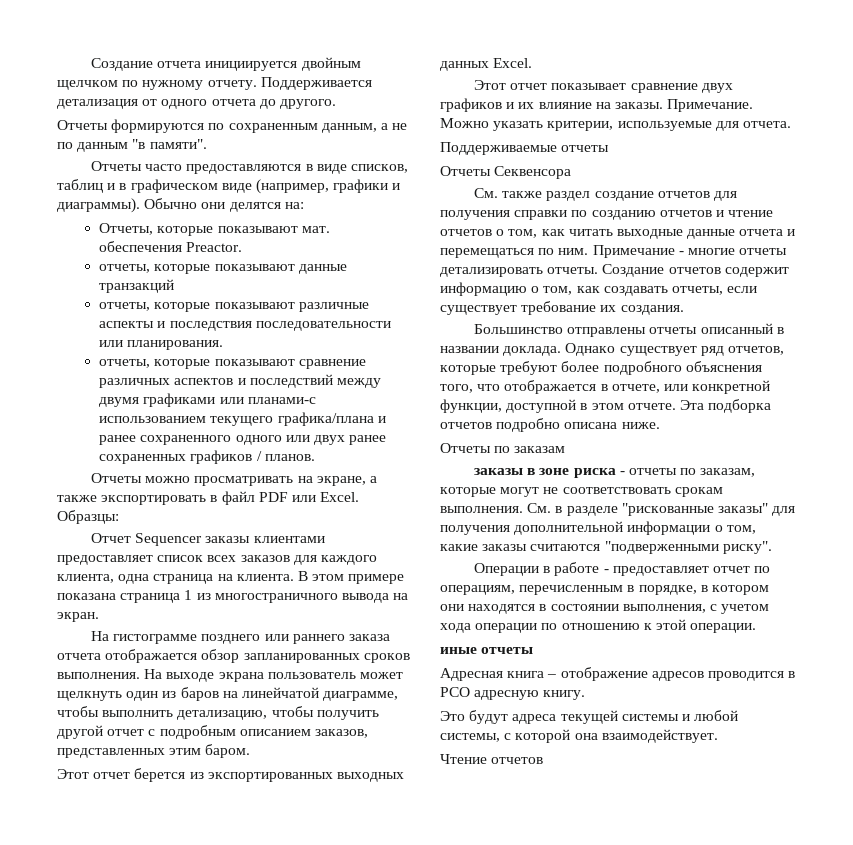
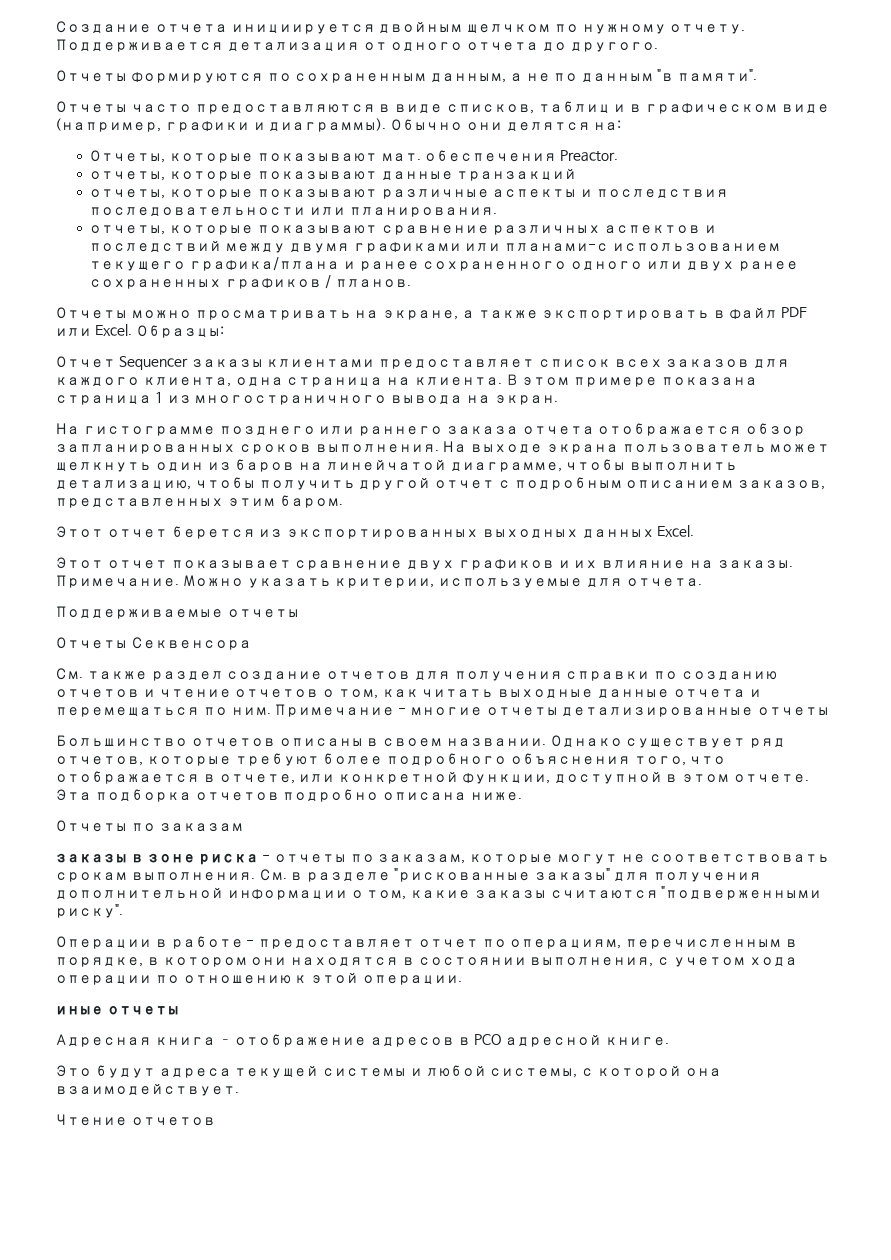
- Примечание - многие отчеты детализировать отчеты. Создание отчетов содержит информацию о том, как создавать отчеты, если существует требование их создания.
- Большинство отправлены отчеты описанный в названии доклада.
+ Примечание - многие отчеты детализированные отчеты
+ Большинство отчетов описаны в своем названии.
- Адресная книга – отображение адресов проводится в PCO адресную книгу.
+ Адресная книга – отображение адресов в PCO адресной книге.

